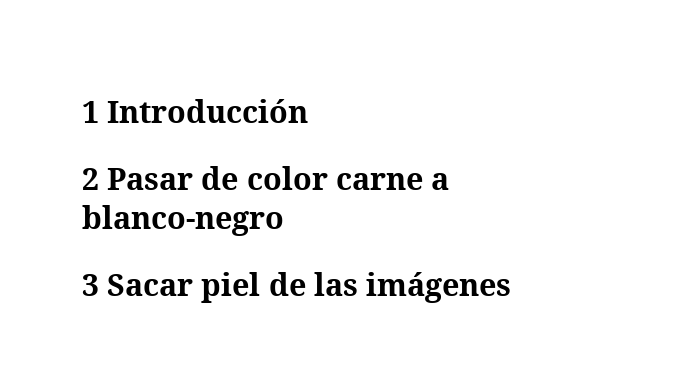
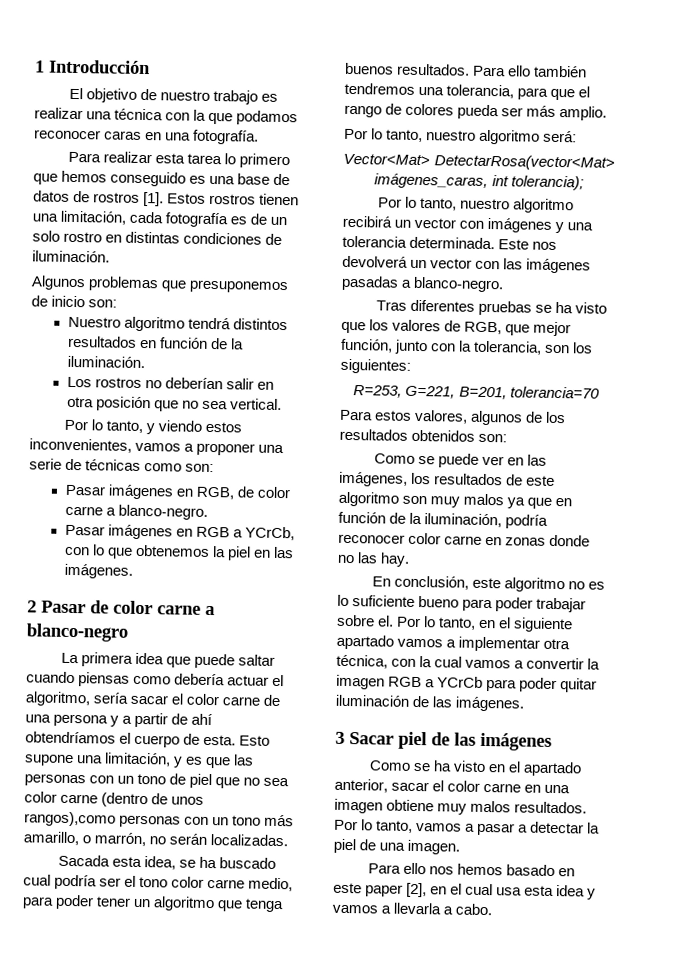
+ El objetivo de nuestro trabajo es realizar una técnica con la que podamos reconocer caras en una fotografía.
+ Para realizar esta tarea lo primero que hemos conseguido es una base de datos de rostros [1]. Estos rostros tienen una limitación, cada fotografía es de un solo rostro en distintas condiciones de iluminación.
+ Algunos problemas que presuponemos de inicio son:
+ Nuestro algoritmo tendrá distintos resultados en función de la iluminación.
+ Los rostros no deberían salir en otra posición que no sea vertical.
+ Por lo tanto, y viendo estos inconvenientes, vamos a proponer una serie de técnicas como son:
+ Pasar imágenes en RGB, de color carne a blanco-negro.
+ Pasar imágenes en RGB a YCrCb, con lo que obtenemos la piel en las imágenes.
+ La primera idea que puede saltar cuando piensas como debería actuar el algoritmo, sería sacar el color carne de una persona y a partir de ahí obtendríamos el cuerpo de esta. Esto supone una limitación, y es que las personas con un tono de piel que no sea color carne (dentro de unos rangos),como personas con un tono más amarillo, o marrón, no serán localizadas.
+ Sacada esta idea, se ha buscado cual podría ser el tono color carne medio, para poder tener un algoritmo que tenga buenos resultados. Para ello también tendremos una tolerancia, para que el rango de colores pueda ser más amplio.
+ Por lo tanto, nuestro algoritmo será:
+ Vector<Mat> DetectarRosa(vector<Mat> imágenes_caras, int tolerancia);
+ Por lo tanto, nuestro algoritmo recibirá un vector con imágenes y una tolerancia determinada. Este nos devolverá un vector con las imágenes pasadas a blanco-negro.
+ Tras diferentes pruebas se ha visto que los valores de RGB, que mejor función, junto con la tolerancia, son los siguientes:
+ R=253, G=221, B=201, tolerancia=70
+ Para estos valores, algunos de los resultados obtenidos son:
+ Como se puede ver en las imágenes, los resultados de este algoritmo son muy malos ya que en función de la iluminación, podría reconocer color carne en zonas donde no las hay.
+ En conclusión, este algoritmo no es lo suficiente bueno para poder trabajar sobre el. Por lo tanto, en el siguiente apartado vamos a implementar otra técnica, con la cual vamos a convertir la imagen RGB a YCrCb para poder quitar iluminación de las imágenes.
+ Como se ha visto en el apartado anterior, sacar el color carne en una imagen obtiene muy malos resultados. Por lo tanto, vamos a pasar a detectar la piel de una imagen.
+ Para ello nos hemos basado en este paper [2], en el cual usa esta idea y vamos a llevarla a cabo.

